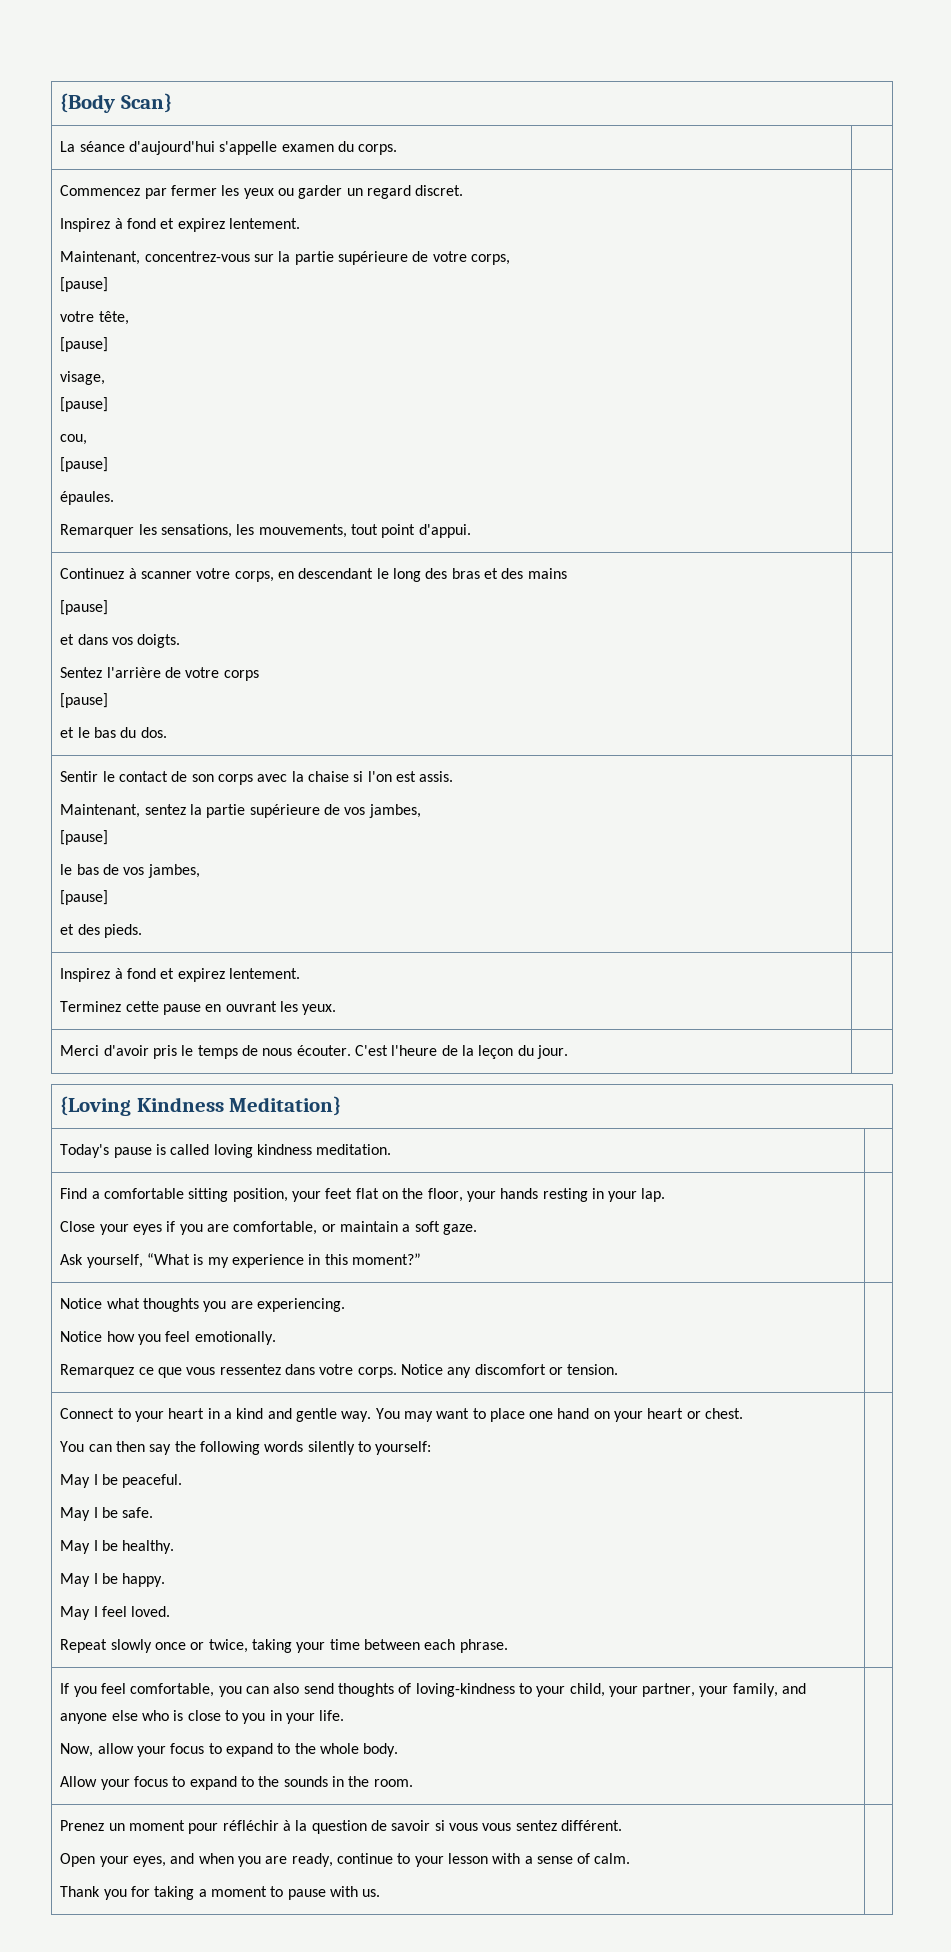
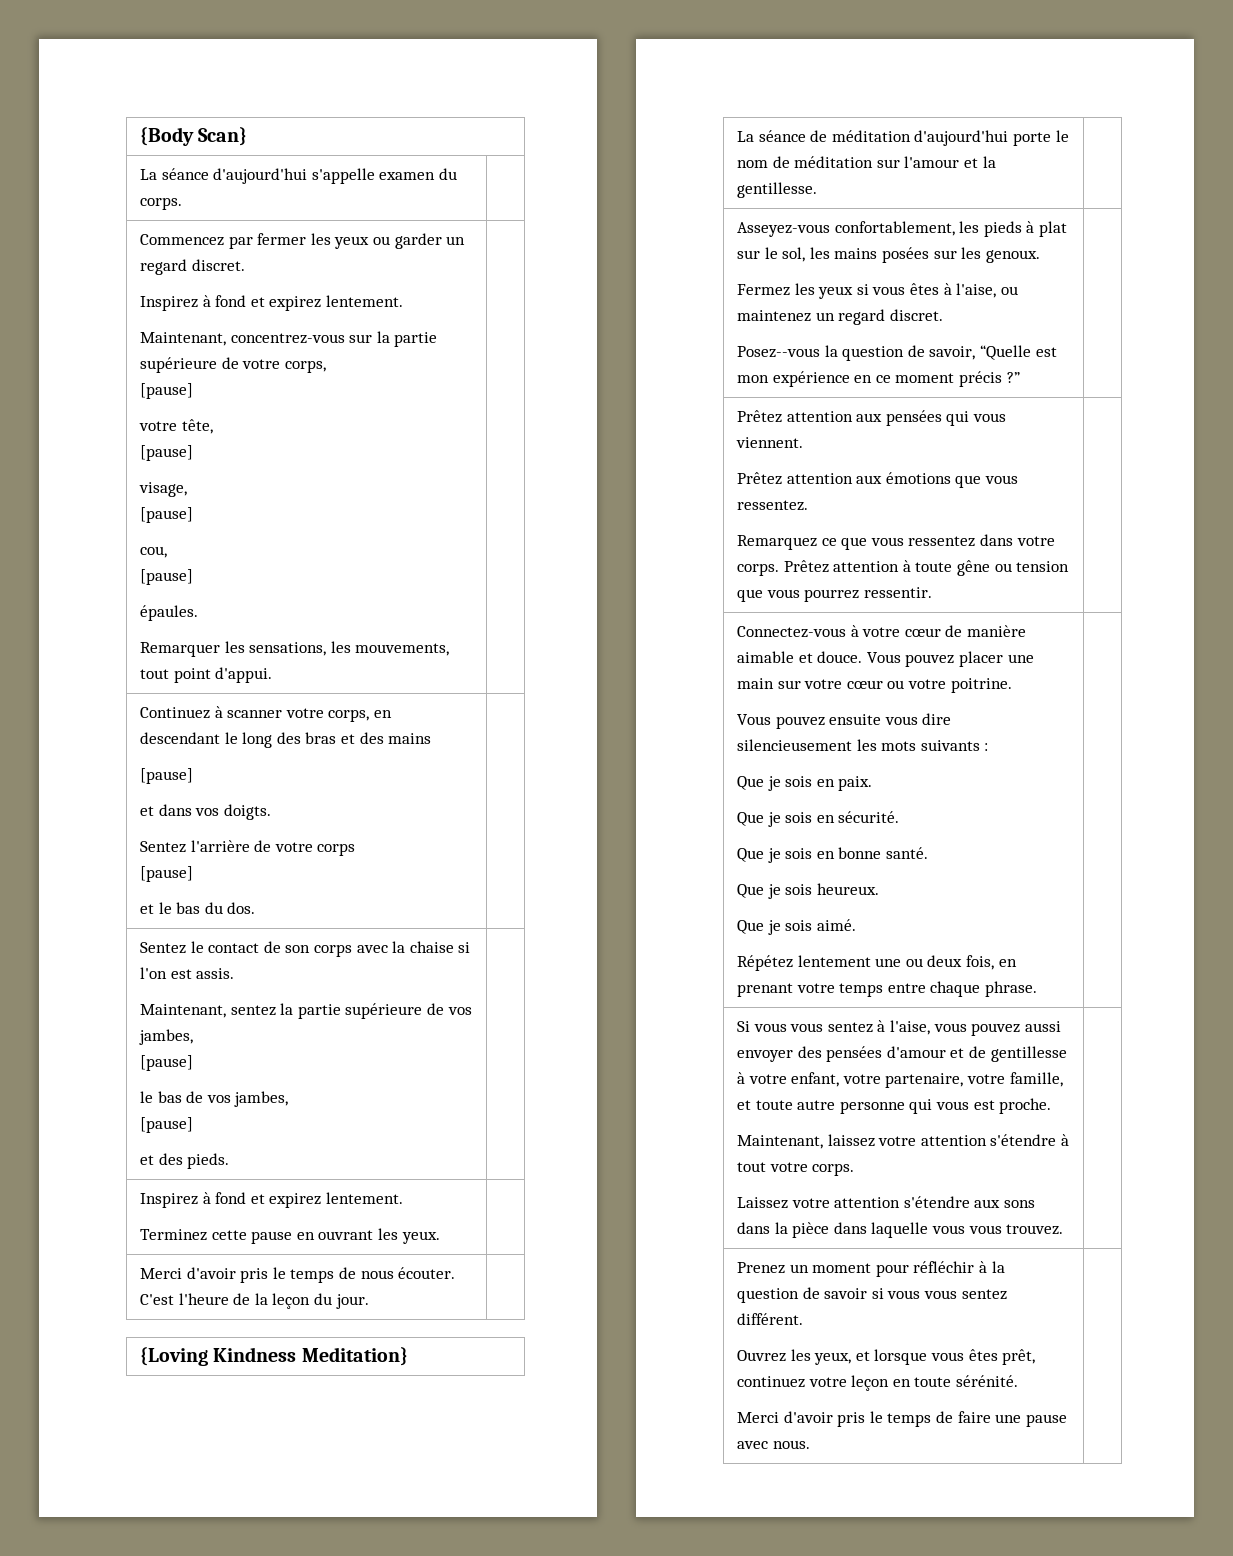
- Sentir le contact de son corps avec la chaise si l'on est assis.
+ Sentez le contact de son corps avec la chaise si l'on est assis.
- Today's pause is called loving kindness meditation. |
- Find a comfortable sitting position, your feet flat on the floor, your hands resting in your lap.
- Close your eyes if you are comfortable, or maintain a soft gaze.
- Ask yourself, “What is my experience in this moment?” |
- Notice what thoughts you are experiencing.
- Notice how you feel emotionally.
- Remarquez ce que vous ressentez dans votre corps. Notice any discomfort or tension. |
- Connect to your heart in a kind and gentle way. You may want to place one hand on your heart or chest.
- You can then say the following words silently to yourself:
- May I be peaceful.
- May I be safe.
- May I be healthy.
- May I be happy.
- May I feel loved.
- Repeat slowly once or twice, taking your time between each phrase. |
- If you feel comfortable, you can also send thoughts of loving-kindness to your child, your partner, your family, and anyone else who is close to you in your life.
- Now, allow your focus to expand to the whole body.
- Allow your focus to expand to the sounds in the room.
+ La séance de méditation d'aujourd'hui porte le nom de méditation sur l'amour et la gentillesse. |
+ Asseyez-vous confortablement, les pieds à plat sur le sol, les mains posées sur les genoux.
+ Fermez les yeux si vous êtes à l'aise, ou maintenez un regard discret.
+ Posez--vous la question de savoir, “Quelle est mon expérience en ce moment précis ?” |
+ Prêtez attention aux pensées qui vous viennent.
+ Prêtez attention aux émotions que vous ressentez.
+ Remarquez ce que vous ressentez dans votre corps. Prêtez attention à toute gêne ou tension que vous pourrez ressentir. |
+ Connectez-vous à votre cœur de manière aimable et douce. Vous pouvez placer une main sur votre cœur ou votre poitrine.
+ Vous pouvez ensuite vous dire silencieusement les mots suivants :
+ Que je sois en paix.
+ Que je sois en sécurité.
+ Que je sois en bonne santé.
+ Que je sois heureux.
+ Que je sois aimé.
+ Répétez lentement une ou deux fois, en prenant votre temps entre chaque phrase. |
+ Si vous vous sentez à l'aise, vous pouvez aussi envoyer des pensées d'amour et de gentillesse à votre enfant, votre partenaire, votre famille, et toute autre personne qui vous est proche.
+ Maintenant, laissez votre attention s'étendre à tout votre corps.
+ Laissez votre attention s'étendre aux sons dans la pièce dans laquelle vous vous trouvez.
- Open your eyes, and when you are ready, continue to your lesson with a sense of calm.
- Thank you for taking a moment to pause with us.
+ Ouvrez les yeux, et lorsque vous êtes prêt, continuez votre leçon en toute sérénité.
+ Merci d'avoir pris le temps de faire une pause avec nous.

